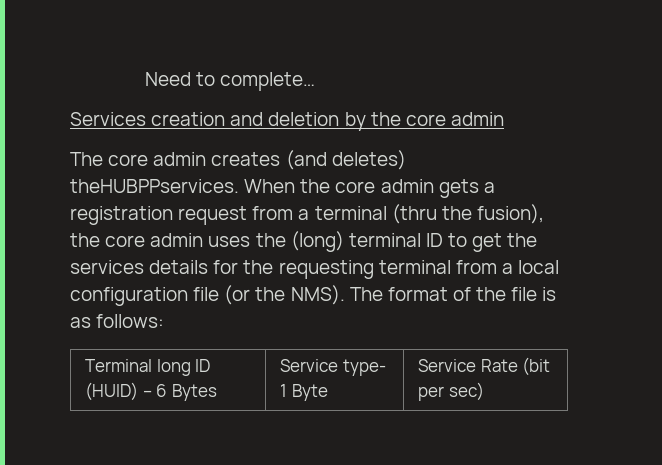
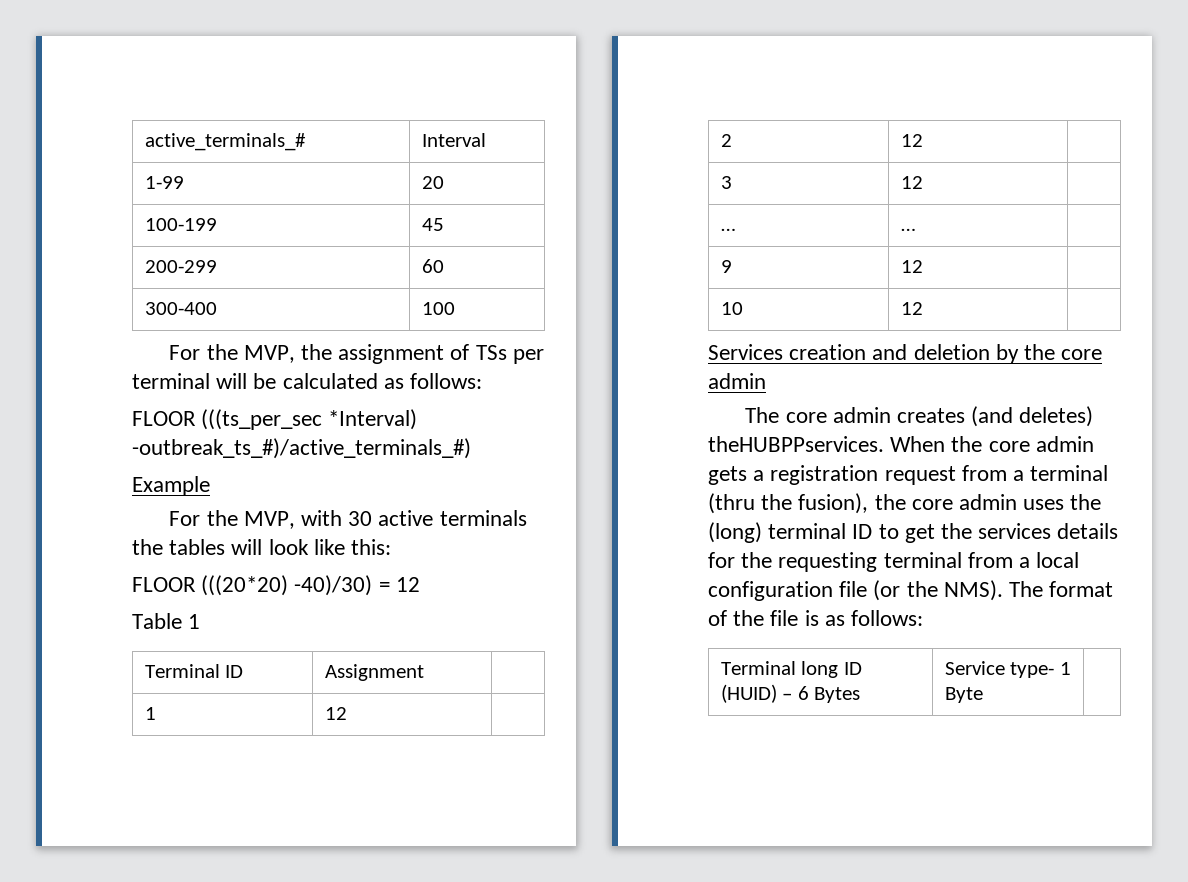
- Need to complete…
+ active_terminals_# | Interval
+ 1-99 | 20
+ 100-199 | 45
+ 200-299 | 60
+ 300-400 | 100
+ For the MVP, the assignment of TSs per terminal will be calculated as follows:
+ FLOOR (((ts_per_sec *Interval) -outbreak_ts_#)/active_terminals_#)
+ Example
+ For the MVP, with 30 active terminals the tables will look like this:
+ FLOOR (((20*20) -40)/30) = 12
+ Table 1
+ Terminal ID | Assignment |
+ 1 | 12 |
+ 2 | 12 |
+ 3 | 12 |
+ … | … |
+ 9 | 12 |
+ 10 | 12 |
- Terminal long ID (HUID) – 6 Bytes | Service type- 1 Byte | Service Rate (bit per sec)
+ Terminal long ID (HUID) – 6 Bytes | Service type- 1 Byte |

